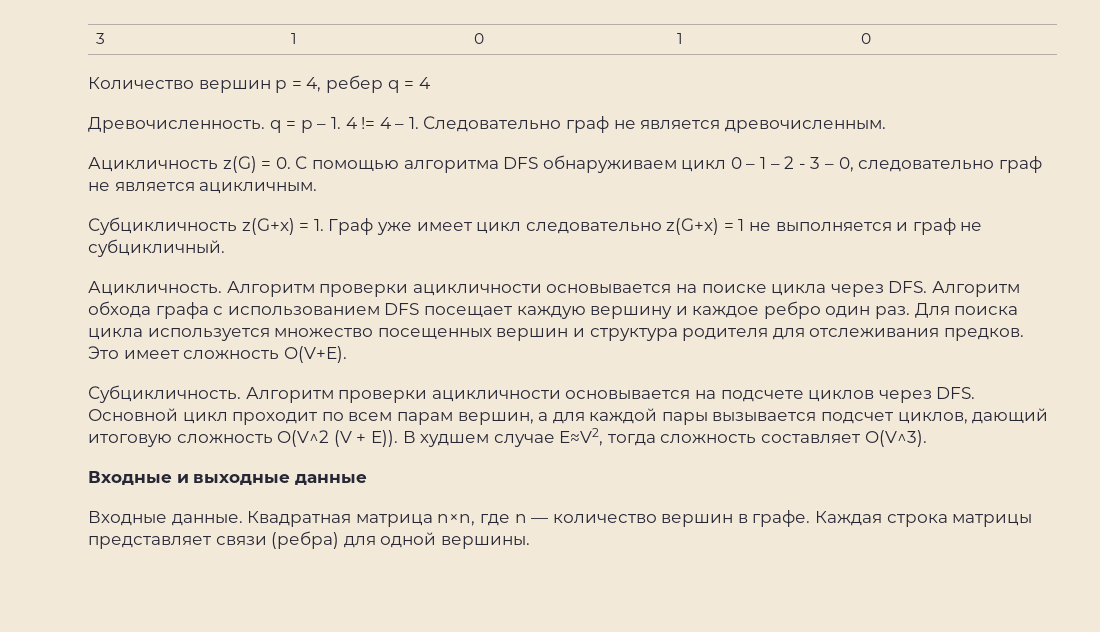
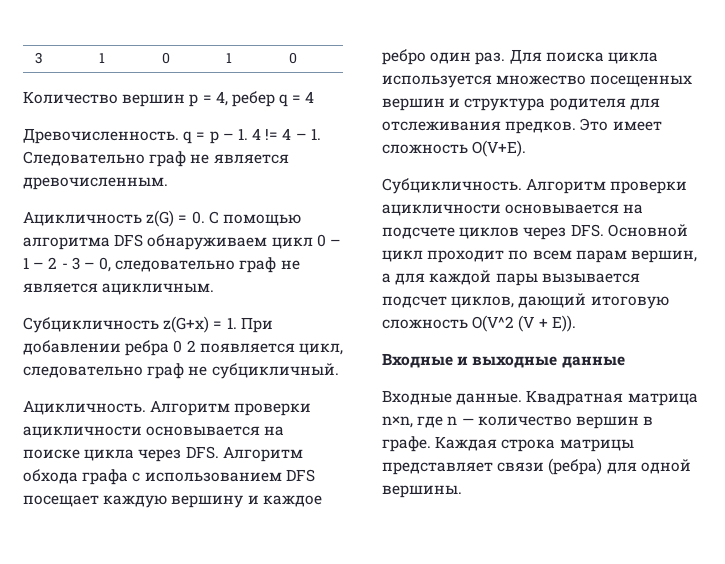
- Субцикличность z(G+x) = 1. Граф уже имеет цикл следовательно z(G+x) = 1 не выполняется и граф не субцикличный.
+ Субцикличность z(G+x) = 1. При добавлении ребра 0 2 появляется цикл, следовательно граф не субцикличный.
- Алгоритм проверки ацикличности основывается на подсчете циклов через DFS. Основной цикл проходит по всем парам вершин, а для каждой пары вызывается подсчет циклов, дающий итоговую сложность O(V^2 (V + E)). В худшем случае E≈V2, тогда сложность составляет O(V^3).
+ Алгоритм проверки ацикличности основывается на подсчете циклов через DFS. Основной цикл проходит по всем парам вершин, а для каждой пары вызывается подсчет циклов, дающий итоговую сложность O(V^2 (V + E)).

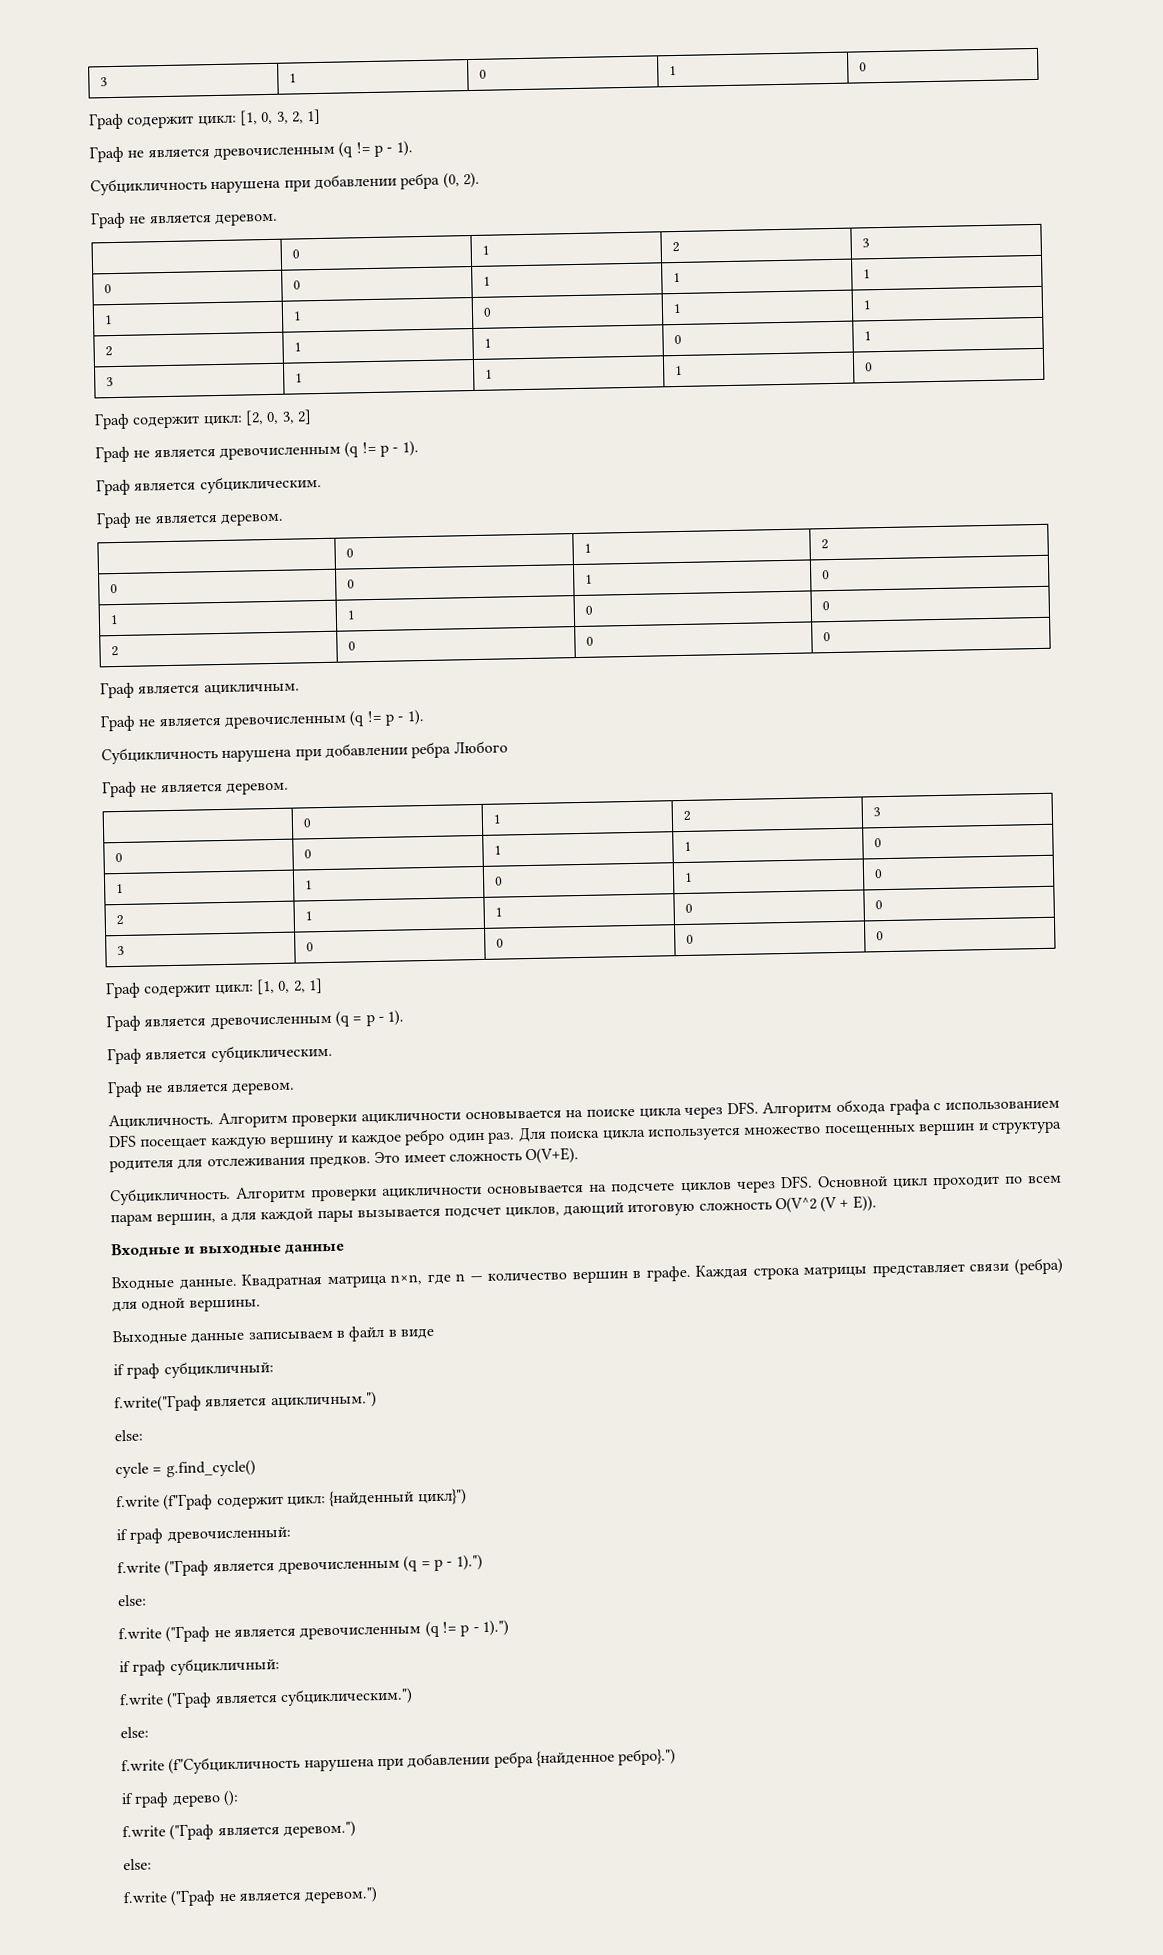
- Количество вершин p = 4, ребер q = 4
- Древочисленность. q = p – 1. 4 != 4 – 1. Следовательно граф не является древочисленным.
- Ацикличность z(G) = 0. С помощью алгоритма DFS обнаруживаем цикл 0 – 1 – 2 - 3 – 0, следовательно граф не является ацикличным.
- Субцикличность z(G+x) = 1. При добавлении ребра 0 2 появляется цикл, следовательно граф не субцикличный.
+ Граф содержит цикл: [1, 0, 3, 2, 1]
+ Граф не является древочисленным (q != p - 1).
+ Субцикличность нарушена при добавлении ребра (0, 2).
+ Граф не является деревом.
+ | 0 | 1 | 2 | 3
+ 0 | 0 | 1 | 1 | 1
+ 1 | 1 | 0 | 1 | 1
+ 2 | 1 | 1 | 0 | 1
+ 3 | 1 | 1 | 1 | 0
+ Граф содержит цикл: [2, 0, 3, 2]
+ Граф не является древочисленным (q != p - 1).
+ Граф является субциклическим.
+ Граф не является деревом.
+ | 0 | 1 | 2
+ 0 | 0 | 1 | 0
+ 1 | 1 | 0 | 0
+ 2 | 0 | 0 | 0
+ Граф является ацикличным.
+ Граф не является древочисленным (q != p - 1).
+ Субцикличность нарушена при добавлении ребра Любого
+ Граф не является деревом.
+ | 0 | 1 | 2 | 3
+ 0 | 0 | 1 | 1 | 0
+ 1 | 1 | 0 | 1 | 0
+ 2 | 1 | 1 | 0 | 0
+ 3 | 0 | 0 | 0 | 0
+ Граф содержит цикл: [1, 0, 2, 1]
+ Граф является древочисленным (q = p - 1).
+ Граф является субциклическим.
+ Граф не является деревом.
+ Выходные данные записываем в файл в виде
+ if граф субцикличный:
+ f.write("Граф является ацикличным.")
+ else:
+ cycle = g.find_cycle()
+ f.write (f"Граф содержит цикл: {найденный цикл}")
+ if граф древочисленный:
+ f.write ("Граф является древочисленным (q = p - 1).")
+ else:
+ f.write ("Граф не является древочисленным (q != p - 1).")
+ if граф субцикличный:
+ f.write ("Граф является субциклическим.")
+ else:
+ f.write (f"Субцикличность нарушена при добавлении ребра {найденное ребро}.")
+ if граф дерево ():
+ f.write ("Граф является деревом.")
+ else:
+ f.write ("Граф не является деревом.")

